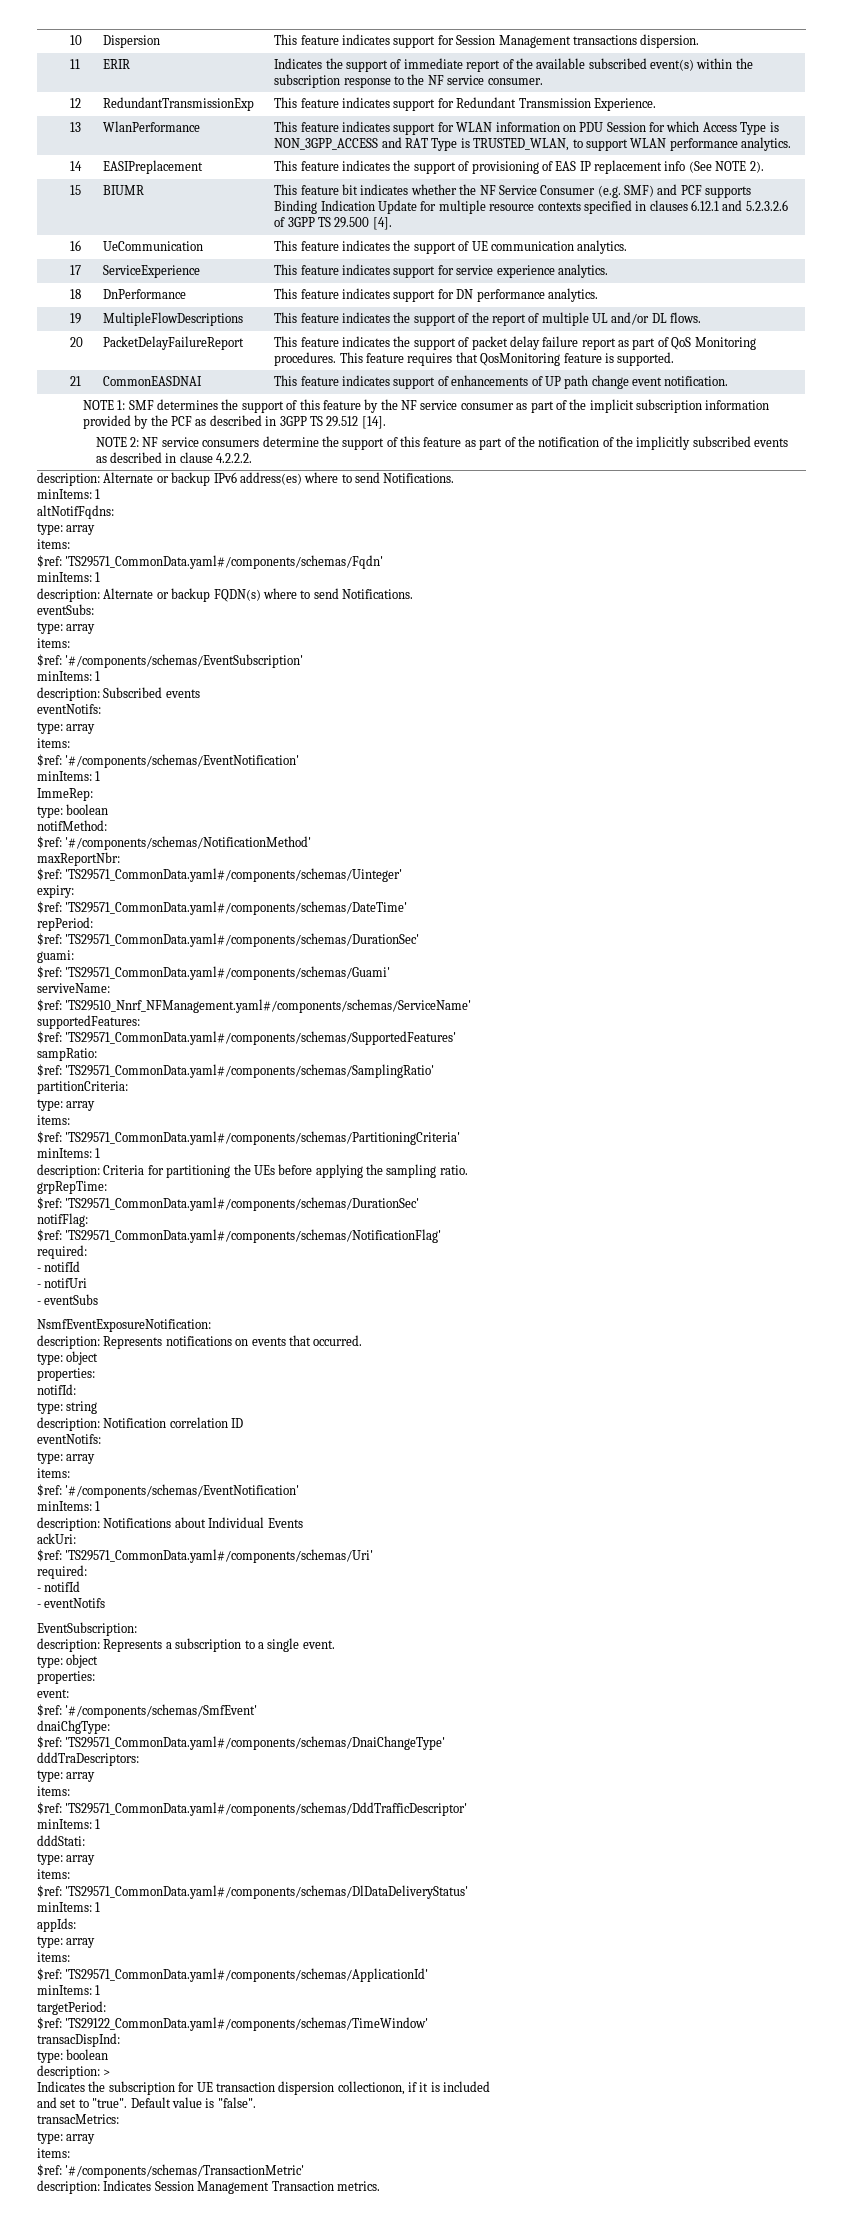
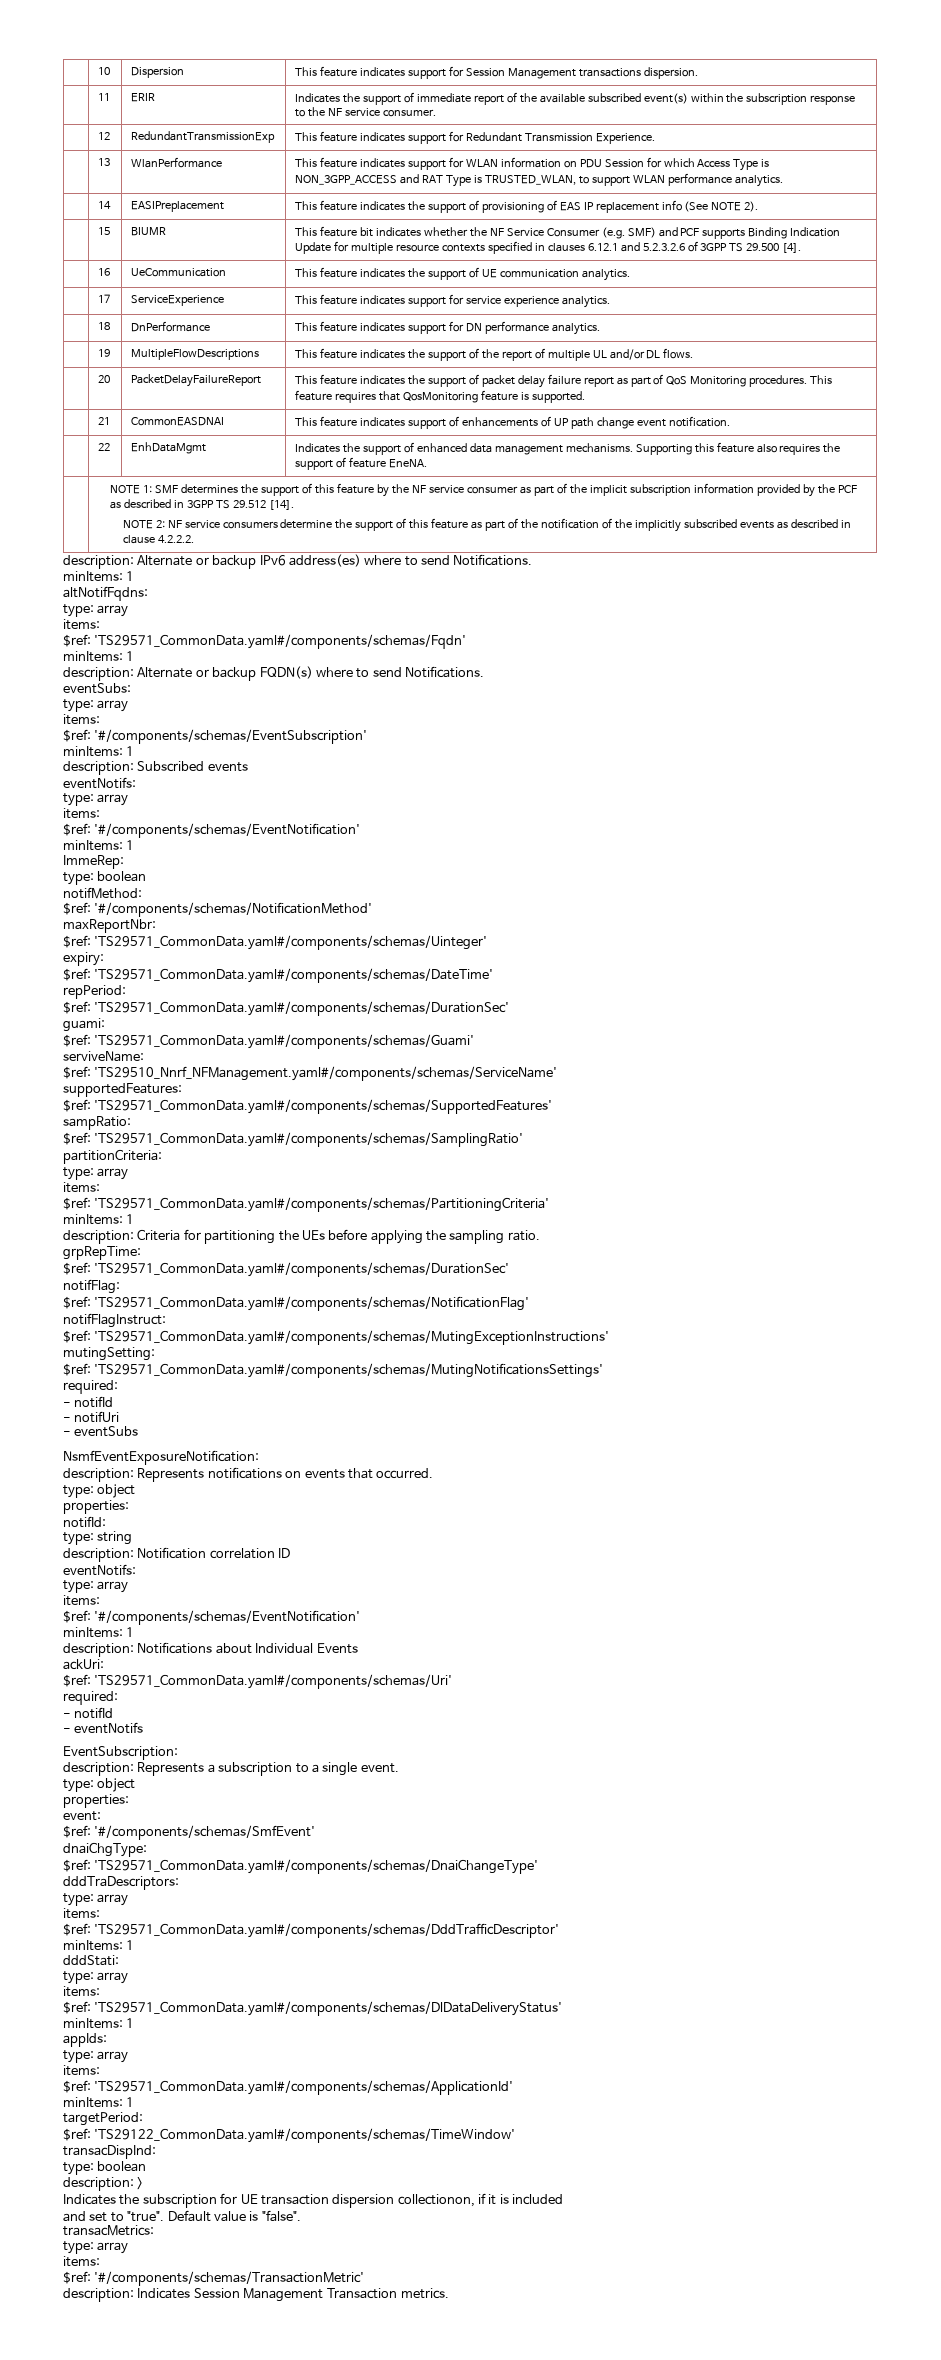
+ | 22 | EnhDataMgmt | Indicates the support of enhanced data management mechanisms. Supporting this feature also requires the support of feature EneNA.
+ notifFlagInstruct:
+ $ref: 'TS29571_CommonData.yaml#/components/schemas/MutingExceptionInstructions'
+ mutingSetting:
+ $ref: 'TS29571_CommonData.yaml#/components/schemas/MutingNotificationsSettings'

